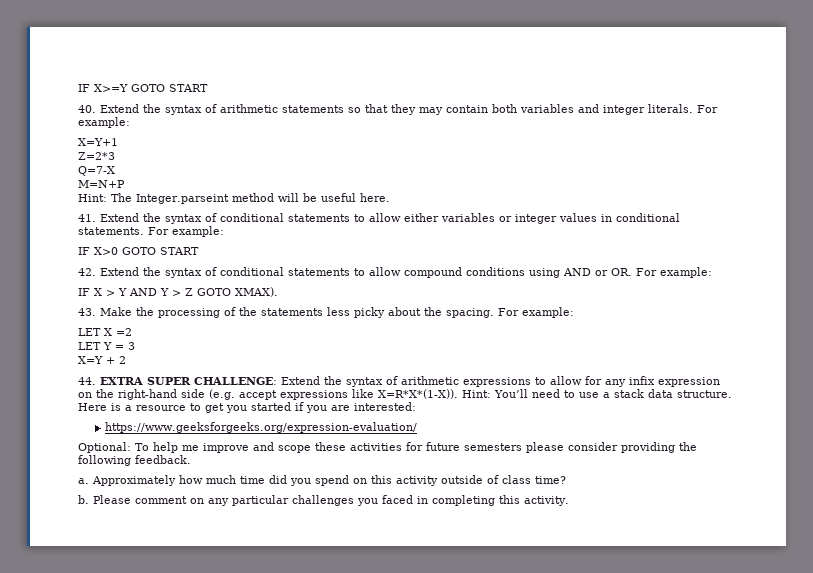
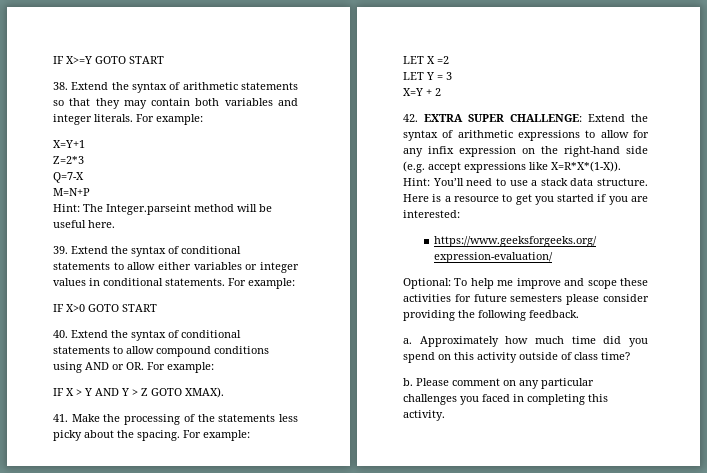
- 40. Extend the syntax of arithmetic statements so that they may contain both variables and integer literals.
+ 38. Extend the syntax of arithmetic statements so that they may contain both variables and integer literals.
- 41. Extend the syntax of conditional statements to allow either variables or integer values in conditional statements.
+ 39. Extend the syntax of conditional statements to allow either variables or integer values in conditional statements.
- 42. Extend the syntax of conditional statements to allow compound conditions using AND or OR. For example:
+ 40. Extend the syntax of conditional statements to allow compound conditions using AND or OR. For example:
- 43. Make the processing of the statements less picky about the spacing.
+ 41. Make the processing of the statements less picky about the spacing.
- 44. EXTRA SUPER CHALLENGE: Extend the syntax of arithmetic expressions to allow for any infix expression on the right-hand side (e.g. accept expressions like X=R*X*(1-X)).
+ 42. EXTRA SUPER CHALLENGE: Extend the syntax of arithmetic expressions to allow for any infix expression on the right-hand side (e.g. accept expressions like X=R*X*(1-X)).

